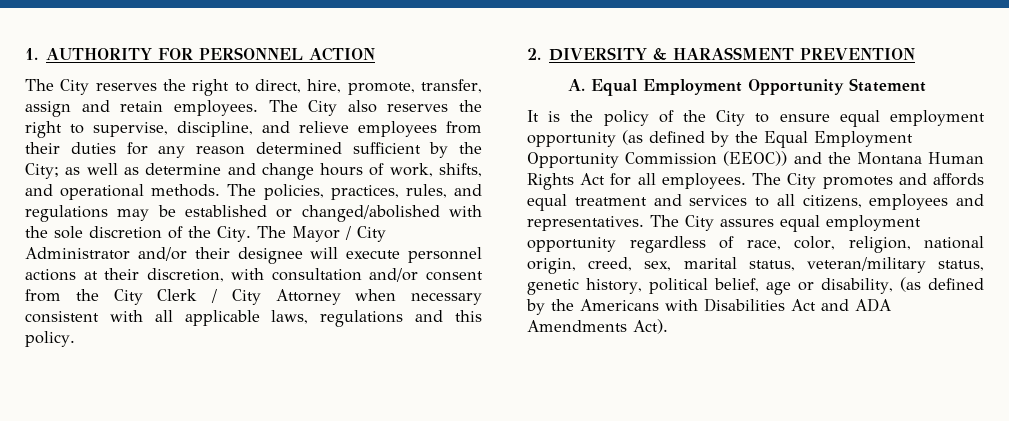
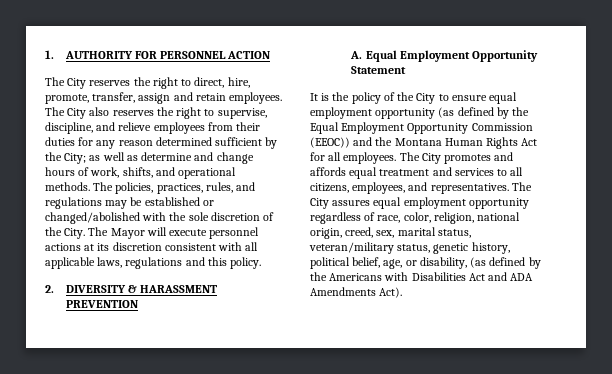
- The Mayor / City Administrator and/or their designee will execute personnel actions at their discretion, with consultation and/or consent from the City Clerk / City Attorney when necessary consistent with all applicable laws, regulations and this policy.
+ The Mayor will execute personnel actions at its discretion consistent with all applicable laws, regulations and this policy.
- The City promotes and affords equal treatment and services to all citizens, employees and representatives.
+ The City promotes and affords equal treatment and services to all citizens, employees, and representatives.
- The City assures equal employment opportunity regardless of race, color, religion, national origin, creed, sex, marital status, veteran/military status, genetic history, political belief, age or disability, (as defined by the Americans with Disabilities Act and ADA Amendments Act).
+ The City assures equal employment opportunity regardless of race, color, religion, national origin, creed, sex, marital status, veteran/military status, genetic history, political belief, age, or disability, (as defined by the Americans with Disabilities Act and ADA Amendments Act).

